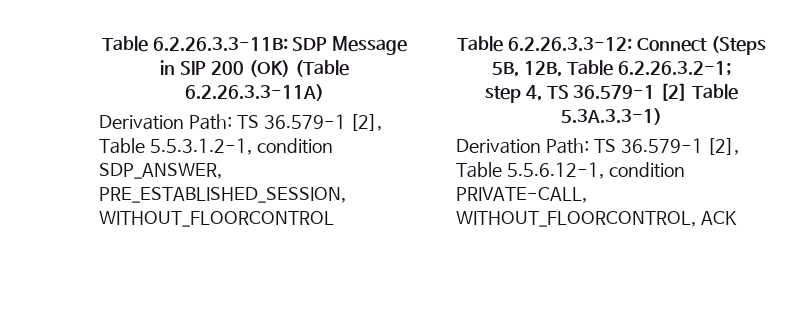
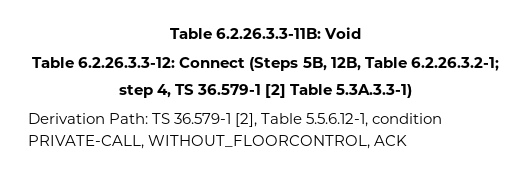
- Table 6.2.26.3.3-11B: SDP Message in SIP 200 (OK) (Table 6.2.26.3.3-11A)
- Derivation Path: TS 36.579-1 [2], Table 5.5.3.1.2-1, condition SDP_ANSWER, PRE_ESTABLISHED_SESSION, WITHOUT_FLOORCONTROL
+ Table 6.2.26.3.3-11B: Void

